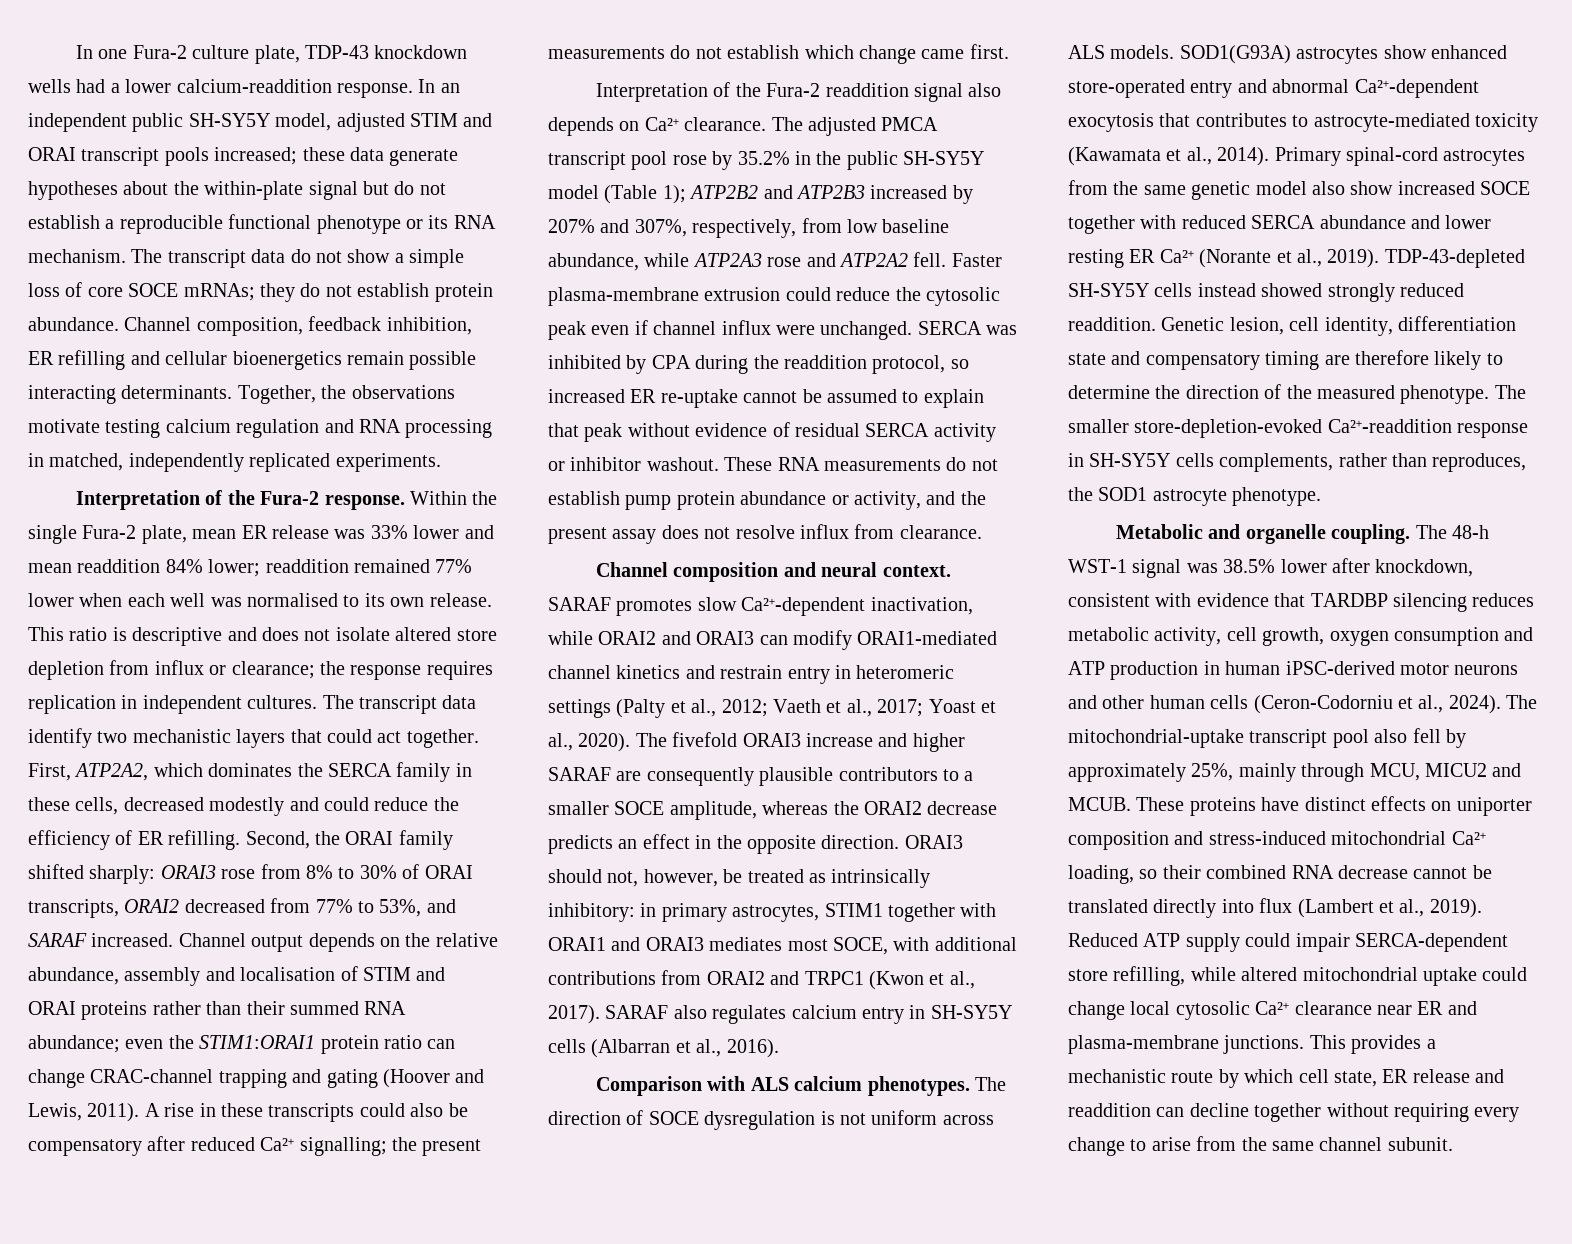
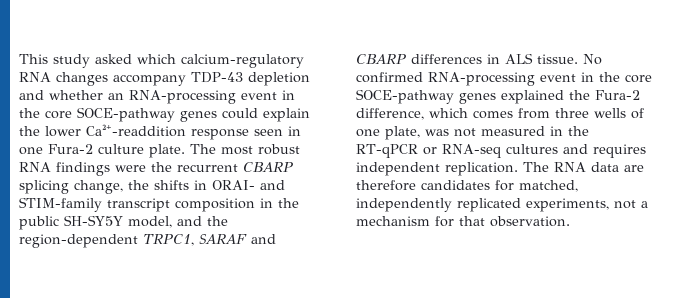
- In one Fura-2 culture plate, TDP-43 knockdown wells had a lower calcium-readdition response. In an independent public SH-SY5Y model, adjusted STIM and ORAI transcript pools increased; these data generate hypotheses about the within-plate signal but do not establish a reproducible functional phenotype or its RNA mechanism. The transcript data do not show a simple loss of core SOCE mRNAs; they do not establish protein abundance. Channel composition, feedback inhibition, ER refilling and cellular bioenergetics remain possible interacting determinants. Together, the observations motivate testing calcium regulation and RNA processing in matched, independently replicated experiments.
- Interpretation of the Fura-2 response. Within the single Fura-2 plate, mean ER release was 33% lower and mean readdition 84% lower; readdition remained 77% lower when each well was normalised to its own release. This ratio is descriptive and does not isolate altered store depletion from influx or clearance; the response requires replication in independent cultures. The transcript data identify two mechanistic layers that could act together. First, ATP2A2, which dominates the SERCA family in these cells, decreased modestly and could reduce the efficiency of ER refilling. Second, the ORAI family shifted sharply: ORAI3 rose from 8% to 30% of ORAI transcripts, ORAI2 decreased from 77% to 53%, and SARAF increased. Channel output depends on the relative abundance, assembly and localisation of STIM and ORAI proteins rather than their summed RNA abundance; even the STIM1:ORAI1 protein ratio can change CRAC-channel trapping and gating (Hoover and Lewis, 2011). A rise in these transcripts could also be compensatory after reduced Ca²⁺ signalling; the present measurements do not establish which change came first.
- Interpretation of the Fura-2 readdition signal also depends on Ca²⁺ clearance. The adjusted PMCA transcript pool rose by 35.2% in the public SH-SY5Y model (Table 1); ATP2B2 and ATP2B3 increased by 207% and 307%, respectively, from low baseline abundance, while ATP2A3 rose and ATP2A2 fell. Faster plasma-membrane extrusion could reduce the cytosolic peak even if channel influx were unchanged. SERCA was inhibited by CPA during the readdition protocol, so increased ER re-uptake cannot be assumed to explain that peak without evidence of residual SERCA activity or inhibitor washout. These RNA measurements do not establish pump protein abundance or activity, and the present assay does not resolve influx from clearance.
- Channel composition and neural context. SARAF promotes slow Ca²⁺-dependent inactivation, while ORAI2 and ORAI3 can modify ORAI1-mediated channel kinetics and restrain entry in heteromeric settings (Palty et al., 2012; Vaeth et al., 2017; Yoast et al., 2020). The fivefold ORAI3 increase and higher SARAF are consequently plausible contributors to a smaller SOCE amplitude, whereas the ORAI2 decrease predicts an effect in the opposite direction. ORAI3 should not, however, be treated as intrinsically inhibitory: in primary astrocytes, STIM1 together with ORAI1 and ORAI3 mediates most SOCE, with additional contributions from ORAI2 and TRPC1 (Kwon et al., 2017). SARAF also regulates calcium entry in SH-SY5Y cells (Albarran et al., 2016).
- Comparison with ALS calcium phenotypes. The direction of SOCE dysregulation is not uniform across ALS models. SOD1(G93A) astrocytes show enhanced store-operated entry and abnormal Ca²⁺-dependent exocytosis that contributes to astrocyte-mediated toxicity (Kawamata et al., 2014). Primary spinal-cord astrocytes from the same genetic model also show increased SOCE together with reduced SERCA abundance and lower resting ER Ca²⁺ (Norante et al., 2019). TDP-43-depleted SH-SY5Y cells instead showed strongly reduced readdition. Genetic lesion, cell identity, differentiation state and compensatory timing are therefore likely to determine the direction of the measured phenotype. The smaller store-depletion-evoked Ca²⁺-readdition response in SH-SY5Y cells complements, rather than reproduces, the SOD1 astrocyte phenotype.
- Metabolic and organelle coupling. The 48-h WST-1 signal was 38.5% lower after knockdown, consistent with evidence that TARDBP silencing reduces metabolic activity, cell growth, oxygen consumption and ATP production in human iPSC-derived motor neurons and other human cells (Ceron-Codorniu et al., 2024). The mitochondrial-uptake transcript pool also fell by approximately 25%, mainly through MCU, MICU2 and MCUB. These proteins have distinct effects on uniporter composition and stress-induced mitochondrial Ca²⁺ loading, so their combined RNA decrease cannot be translated directly into flux (Lambert et al., 2019). Reduced ATP supply could impair SERCA-dependent store refilling, while altered mitochondrial uptake could change local cytosolic Ca²⁺ clearance near ER and plasma-membrane junctions. This provides a mechanistic route by which cell state, ER release and readdition can decline together without requiring every change to arise from the same channel subunit.
+ This study asked which calcium-regulatory RNA changes accompany TDP-43 depletion and whether an RNA-processing event in the core SOCE-pathway genes could explain the lower Ca²⁺-readdition response seen in one Fura-2 culture plate. The most robust RNA findings were the recurrent CBARP splicing change, the shifts in ORAI- and STIM-family transcript composition in the public SH-SY5Y model, and the region-dependent TRPC1, SARAF and CBARP differences in ALS tissue. No confirmed RNA-processing event in the core SOCE-pathway genes explained the Fura-2 difference, which comes from three wells of one plate, was not measured in the RT-qPCR or RNA-seq cultures and requires independent replication. The RNA data are therefore candidates for matched, independently replicated experiments, not a mechanism for that observation.

